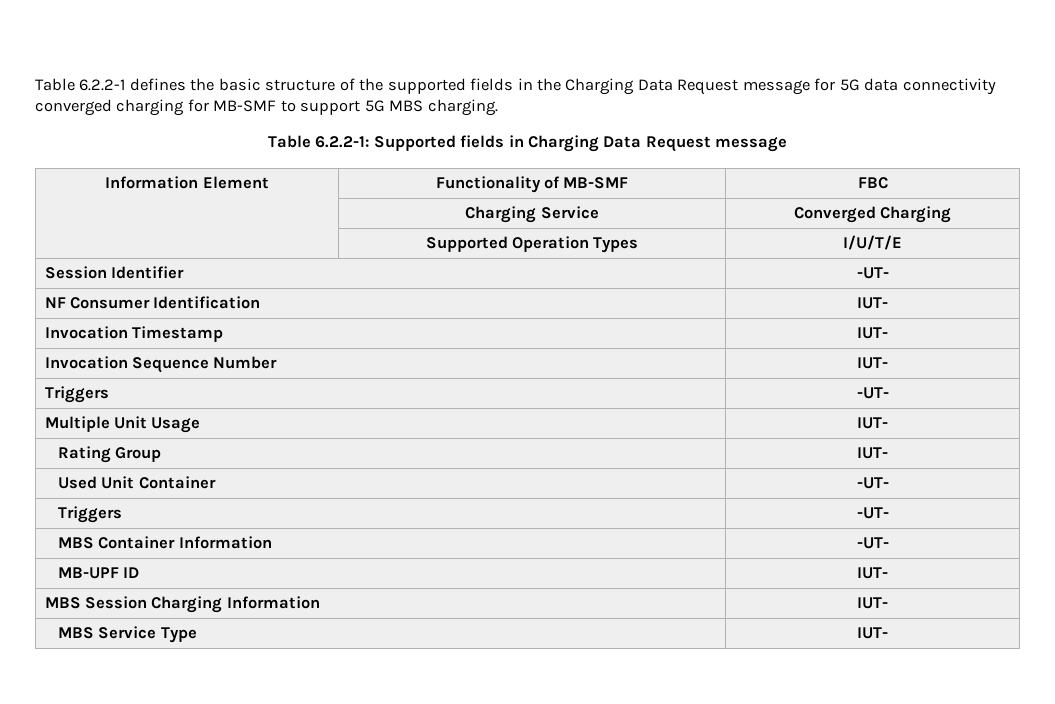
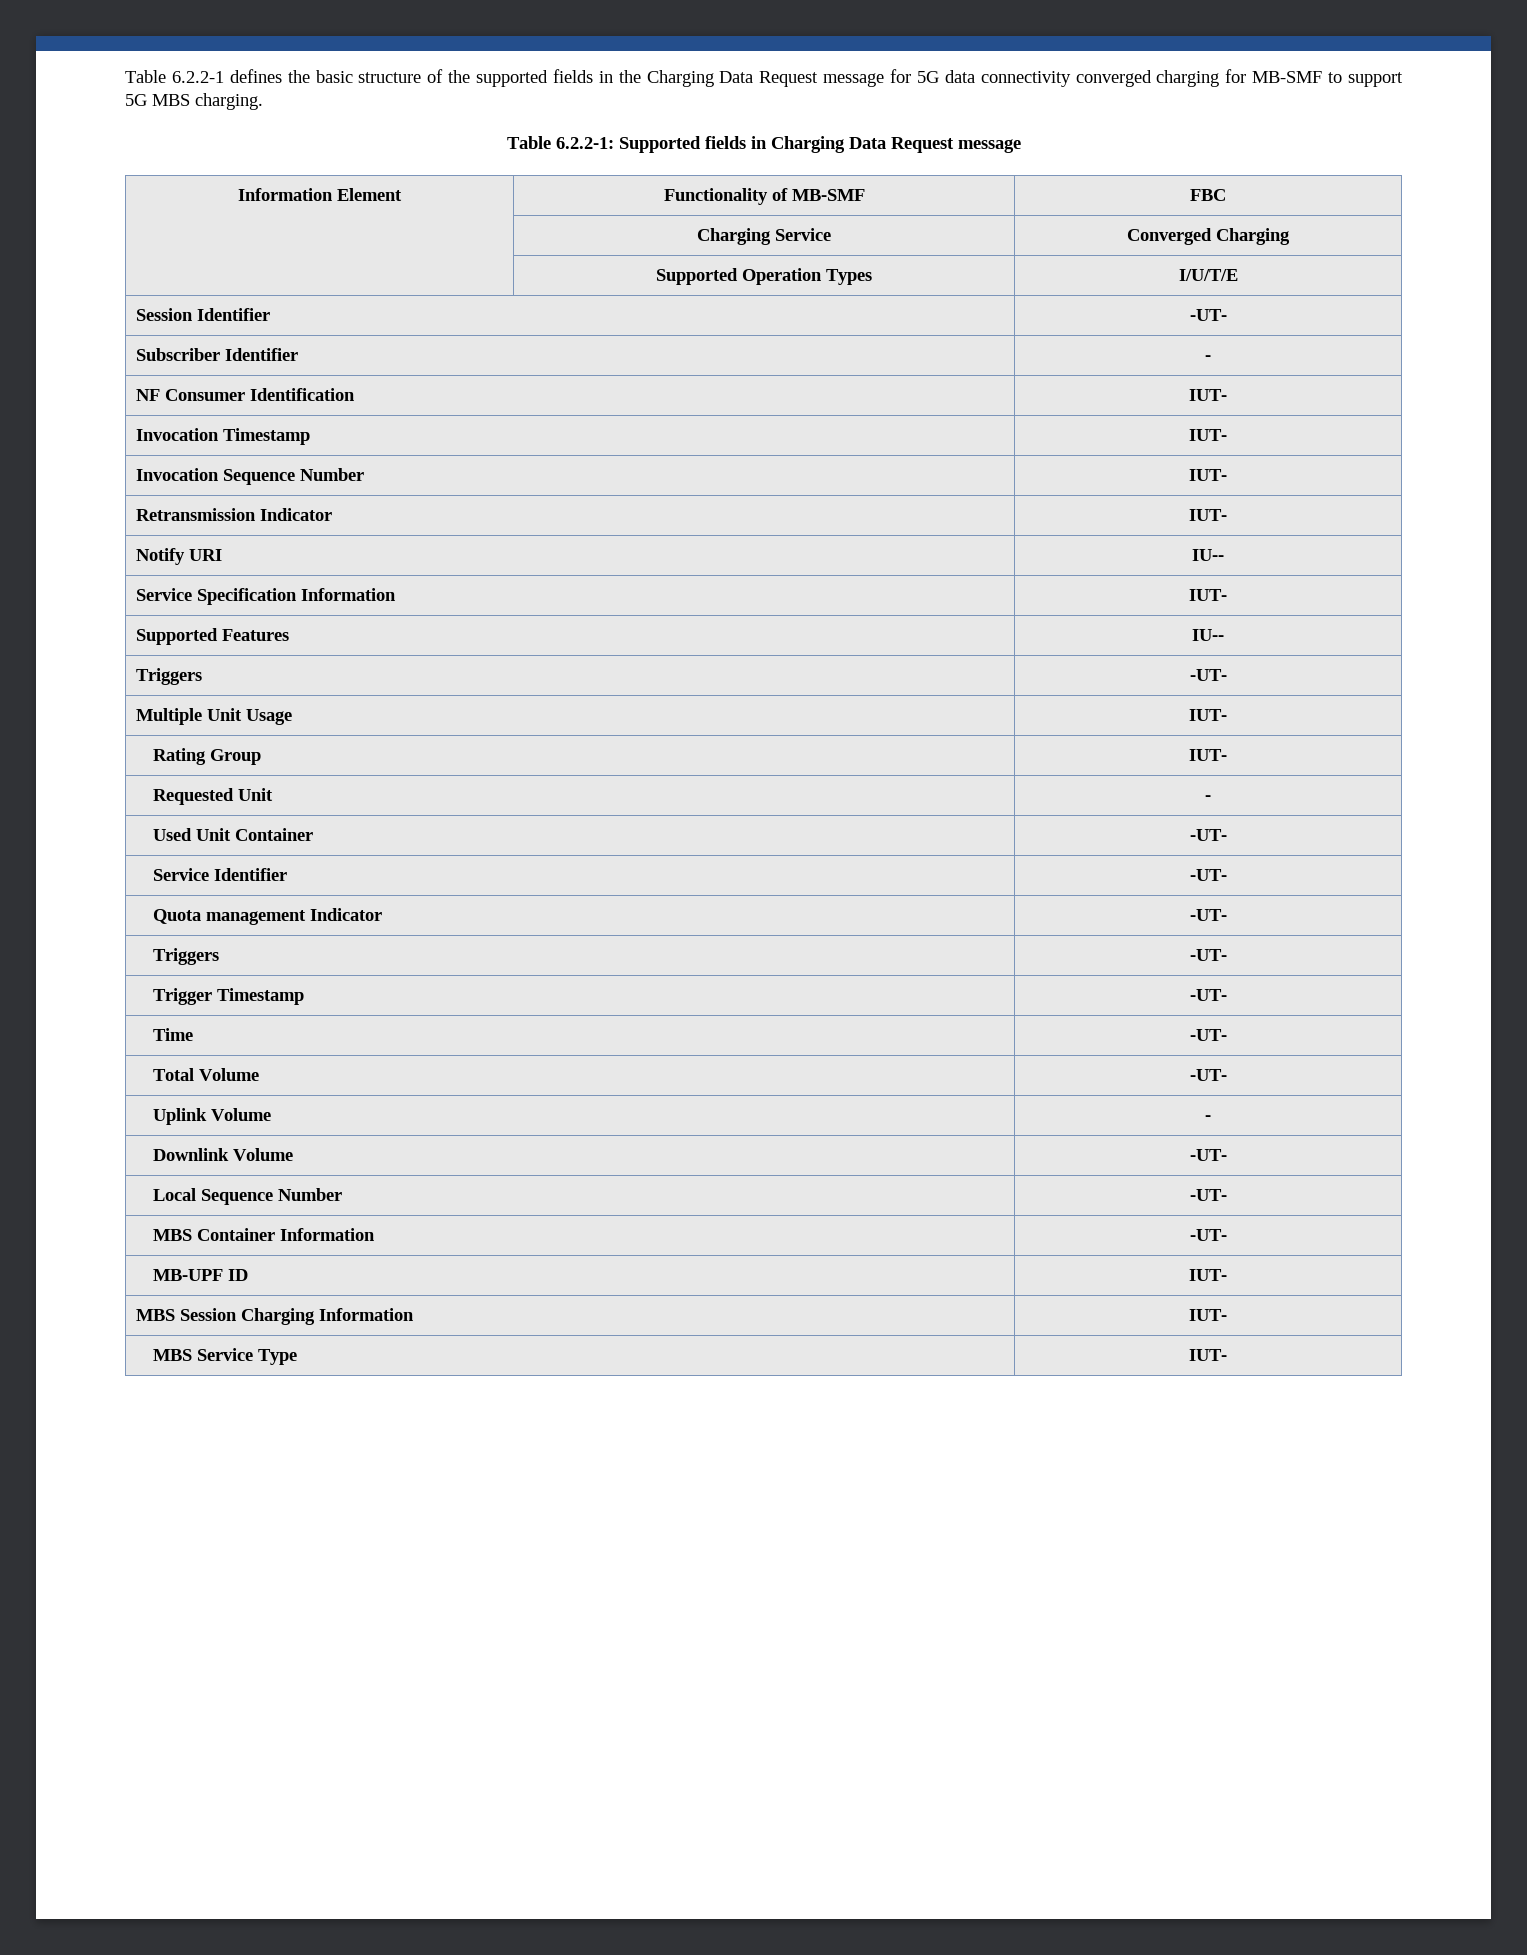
+ Subscriber Identifier | -
+ Retransmission Indicator | IUT-
+ Notify URI | IU--
+ Service Specification Information | IUT-
+ Supported Features | IU--
+ Requested Unit | -
  Used Unit Container | -UT-
+ Service Identifier | -UT-
+ Quota management Indicator | -UT-
  Triggers | -UT-
+ Trigger Timestamp | -UT-
+ Time | -UT-
+ Total Volume | -UT-
+ Uplink Volume | -
+ Downlink Volume | -UT-
+ Local Sequence Number | -UT-

